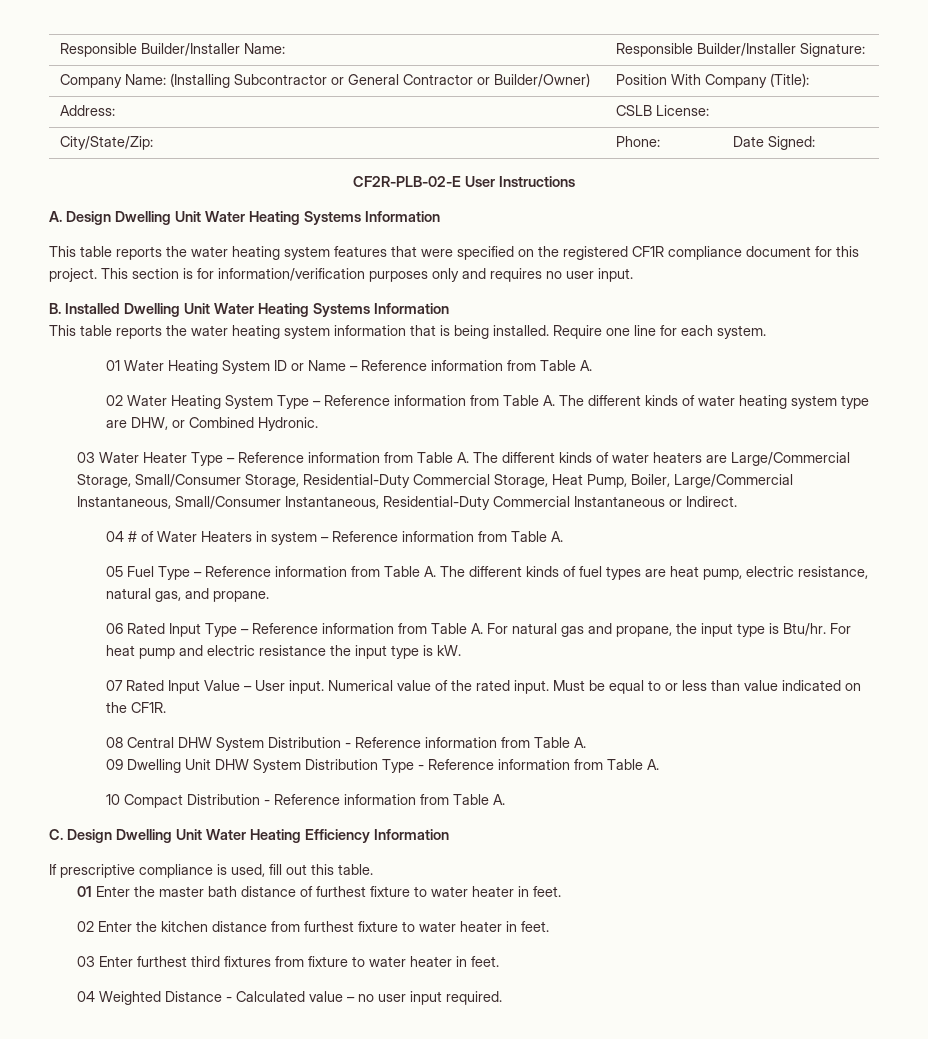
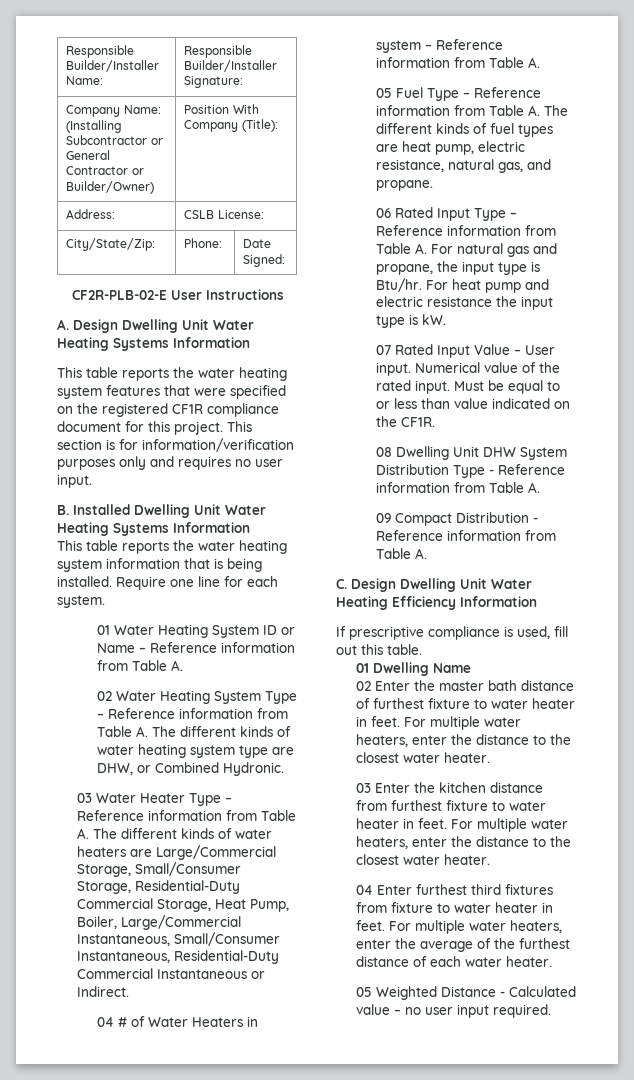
- 08 Central DHW System Distribution - Reference information from Table A.
- 09 Dwelling Unit DHW System Distribution Type - Reference information from Table A.
+ 08 Dwelling Unit DHW System Distribution Type - Reference information from Table A.
- 10 Compact Distribution - Reference information from Table A.
+ 09 Compact Distribution - Reference information from Table A.
- 01 Enter the master bath distance of furthest fixture to water heater in feet.
- 02 Enter the kitchen distance from furthest fixture to water heater in feet.
- 03 Enter furthest third fixtures from fixture to water heater in feet.
- 04 Weighted Distance - Calculated value – no user input required.
+ 01 Dwelling Name
+ 02 Enter the master bath distance of furthest fixture to water heater in feet. For multiple water heaters, enter the distance to the closest water heater.
+ 03 Enter the kitchen distance from furthest fixture to water heater in feet. For multiple water heaters, enter the distance to the closest water heater.
+ 04 Enter furthest third fixtures from fixture to water heater in feet. For multiple water heaters, enter the average of the furthest distance of each water heater.
+ 05 Weighted Distance - Calculated value – no user input required.

